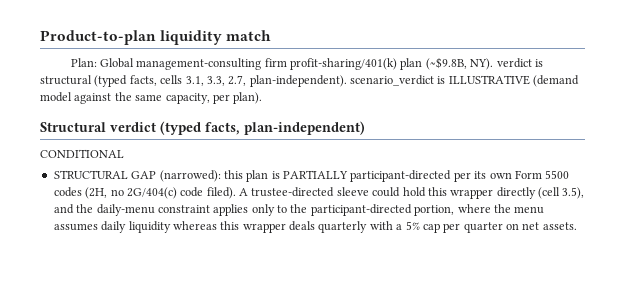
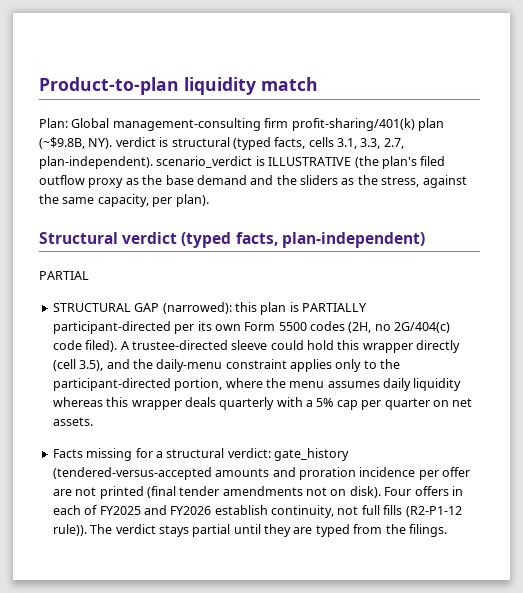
- Plan: Global management-consulting firm profit-sharing/401(k) plan (~$9.8B, NY). verdict is structural (typed facts, cells 3.1, 3.3, 2.7, plan-independent). scenario_verdict is ILLUSTRATIVE (demand model against the same capacity, per plan).
+ Plan: Global management-consulting firm profit-sharing/401(k) plan (~$9.8B, NY). verdict is structural (typed facts, cells 3.1, 3.3, 2.7, plan-independent). scenario_verdict is ILLUSTRATIVE (the plan's filed outflow proxy as the base demand and the sliders as the stress, against the same capacity, per plan).
- CONDITIONAL
+ PARTIAL
+ Facts missing for a structural verdict: gate_history (tendered-versus-accepted amounts and proration incidence per offer are not printed (final tender amendments not on disk). Four offers in each of FY2025 and FY2026 establish continuity, not full fills (R2-P1-12 rule)). The verdict stays partial until they are typed from the filings.

